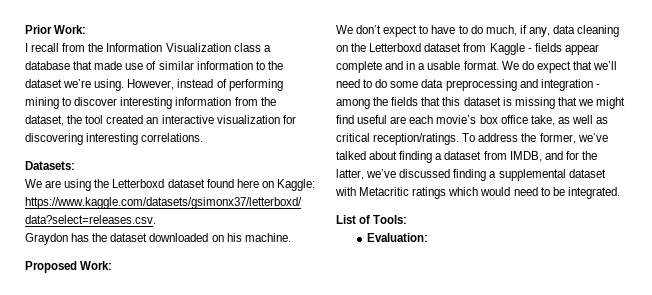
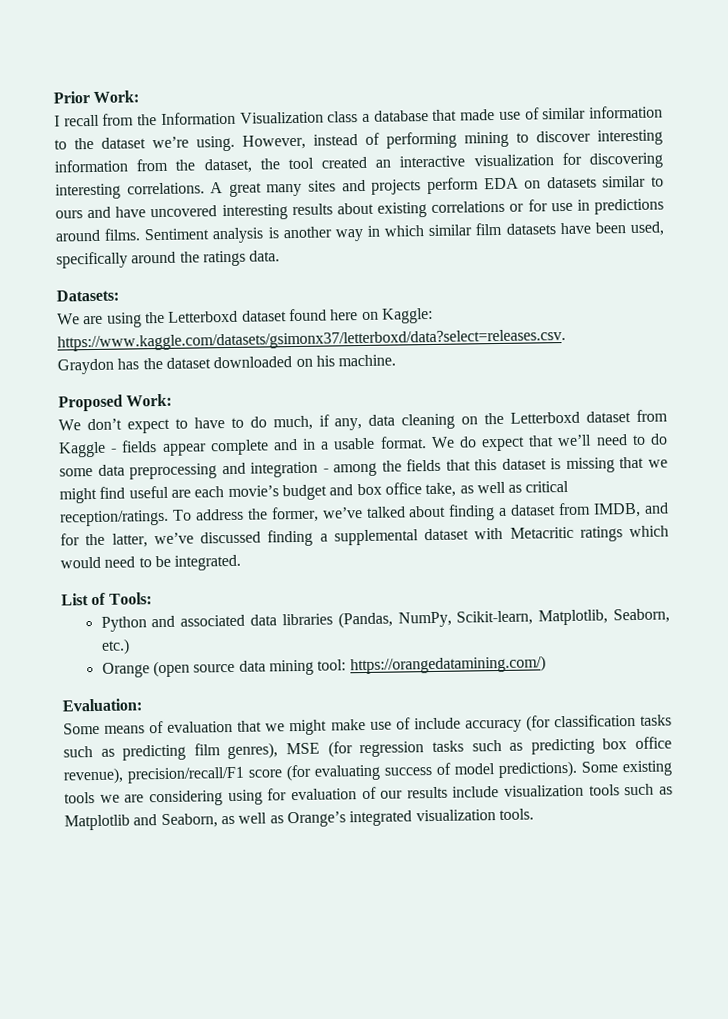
+ A great many sites and projects perform EDA on datasets similar to ours and have uncovered interesting results about existing correlations or for use in predictions around films. Sentiment analysis is another way in which similar film datasets have been used, specifically around the ratings data.
- We do expect that we’ll need to do some data preprocessing and integration - among the fields that this dataset is missing that we might find useful are each movie’s box office take, as well as critical reception/ratings.
+ We do expect that we’ll need to do some data preprocessing and integration - among the fields that this dataset is missing that we might find useful are each movie’s budget and box office take, as well as critical reception/ratings.
+ Python and associated data libraries (Pandas, NumPy, Scikit-learn, Matplotlib, Seaborn, etc.)
+ Orange (open source data mining tool: https://orangedatamining.com/)
  Evaluation:
+ Some means of evaluation that we might make use of include accuracy (for classification tasks such as predicting film genres), MSE (for regression tasks such as predicting box office revenue), precision/recall/F1 score (for evaluating success of model predictions). Some existing tools we are considering using for evaluation of our results include visualization tools such as Matplotlib and Seaborn, as well as Orange’s integrated visualization tools.

